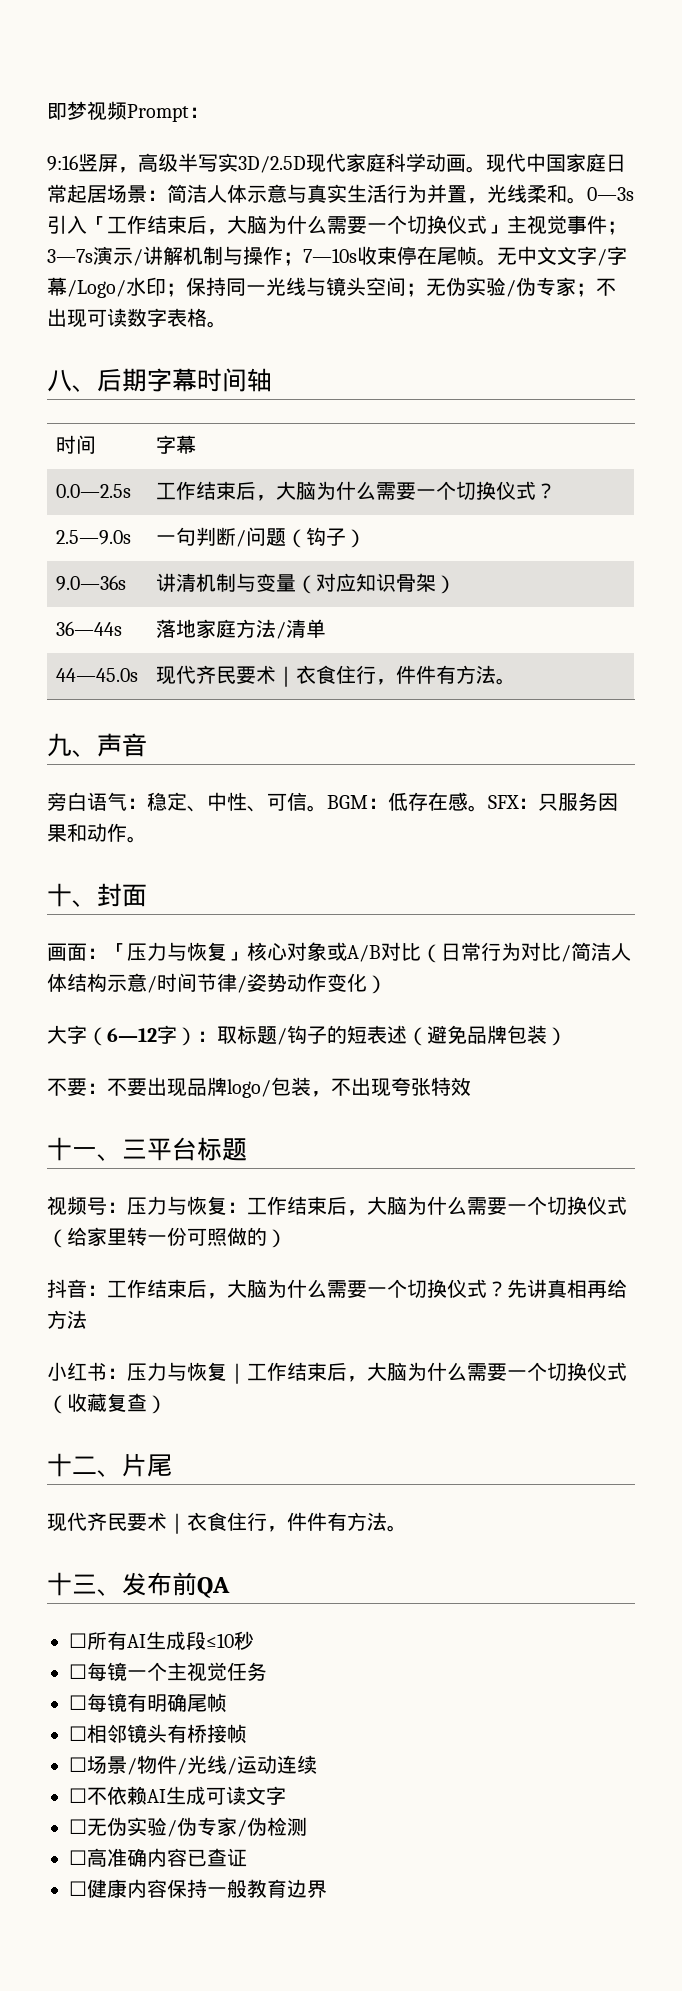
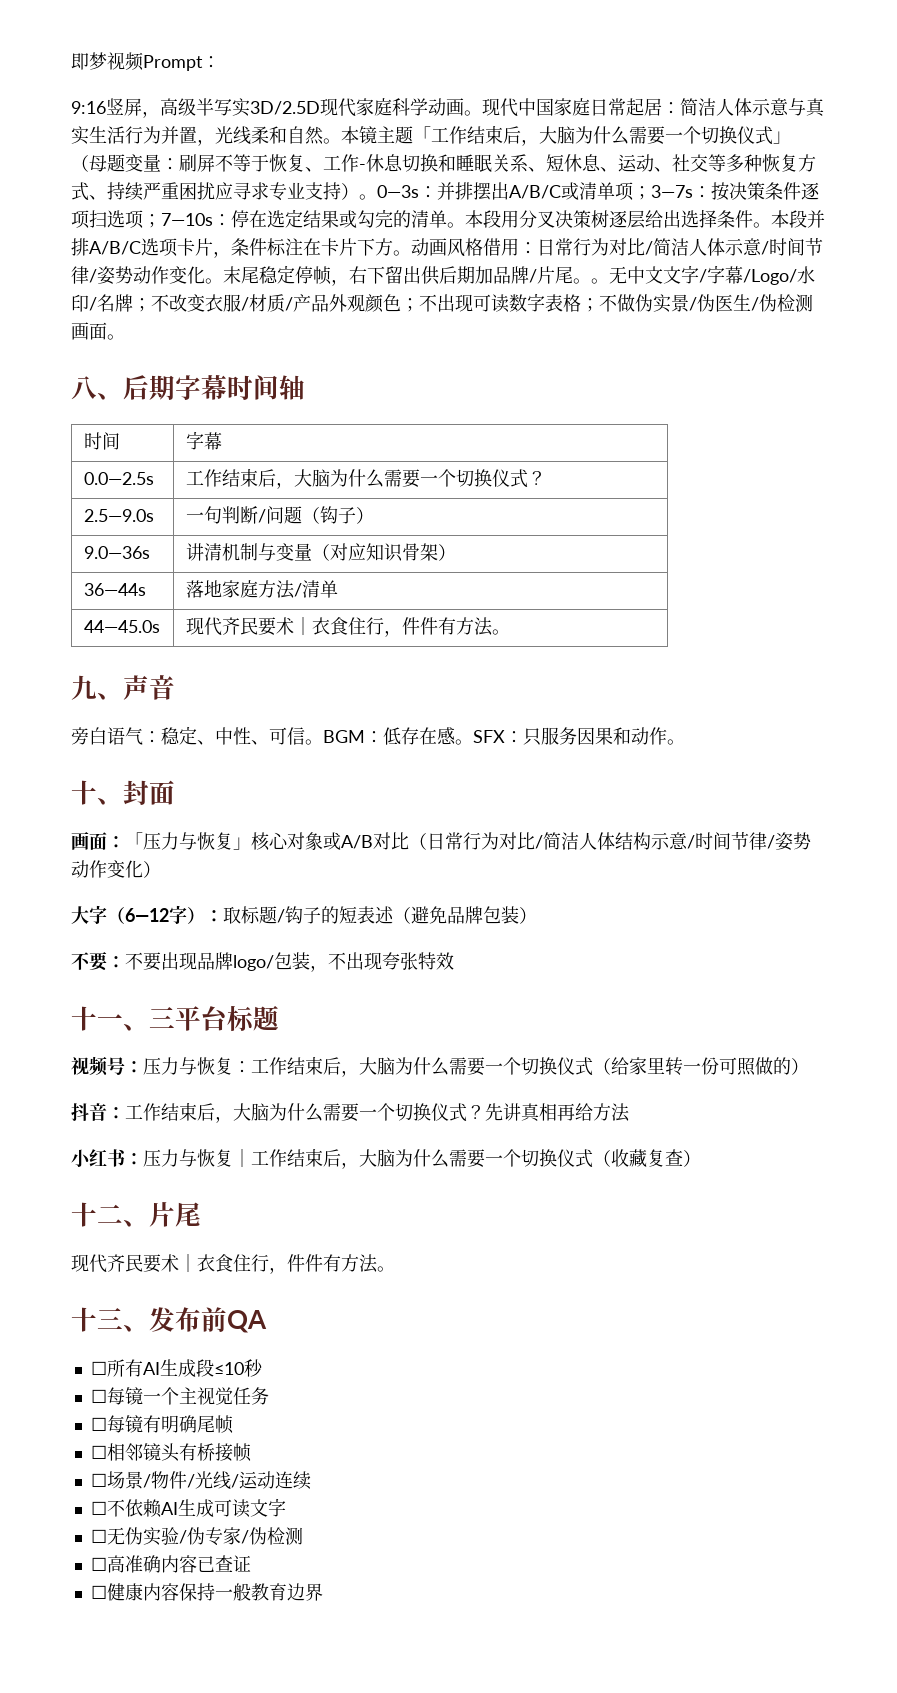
- 现代中国家庭日常起居场景：简洁人体示意与真实生活行为并置，光线柔和。0—3s引入「工作结束后，大脑为什么需要一个切换仪式」主视觉事件；3—7s演示/讲解机制与操作；7—10s收束停在尾帧。
+ 现代中国家庭日常起居：简洁人体示意与真实生活行为并置，光线柔和自然。本镜主题「工作结束后，大脑为什么需要一个切换仪式」（母题变量：刷屏不等于恢复、工作-休息切换和睡眠关系、短休息、运动、社交等多种恢复方式、持续严重困扰应寻求专业支持）。0—3s：并排摆出A/B/C或清单项；3—7s：按决策条件逐项扫选项；7—10s：停在选定结果或勾完的清单。本段用分叉决策树逐层给出选择条件。本段并排A/B/C选项卡片，条件标注在卡片下方。动画风格借用：日常行为对比/简洁人体示意/时间节律/姿势动作变化。末尾稳定停帧，右下留出供后期加品牌/片尾。。
- 无中文文字/字幕/Logo/水印；保持同一光线与镜头空间；无伪实验/伪专家；不出现可读数字表格。
+ 无中文文字/字幕/Logo/水印/名牌；不改变衣服/材质/产品外观颜色；不出现可读数字表格；不做伪实景/伪医生/伪检测画面。

